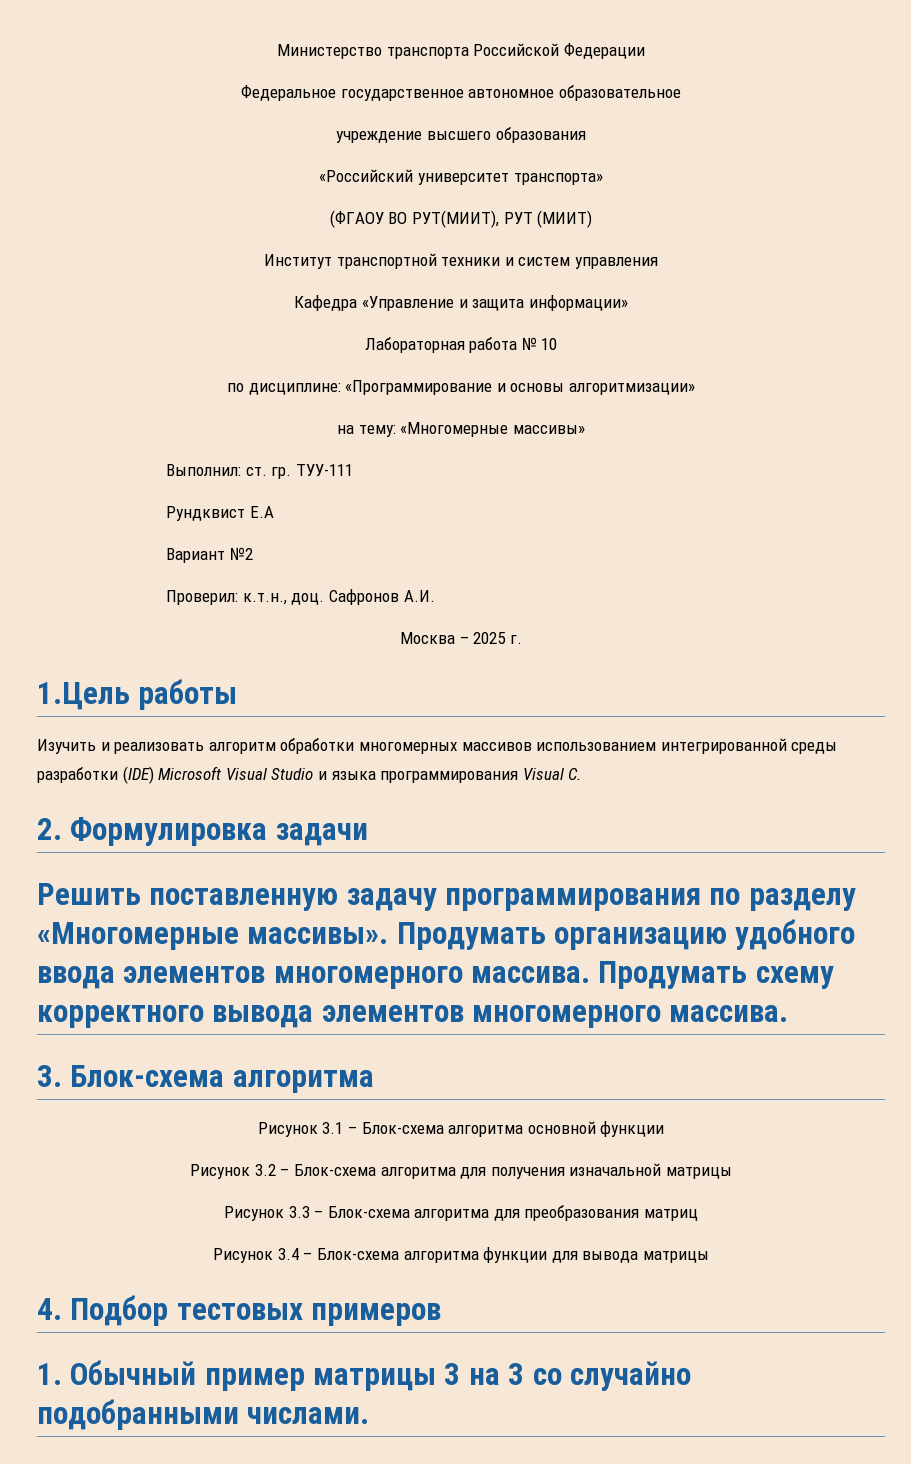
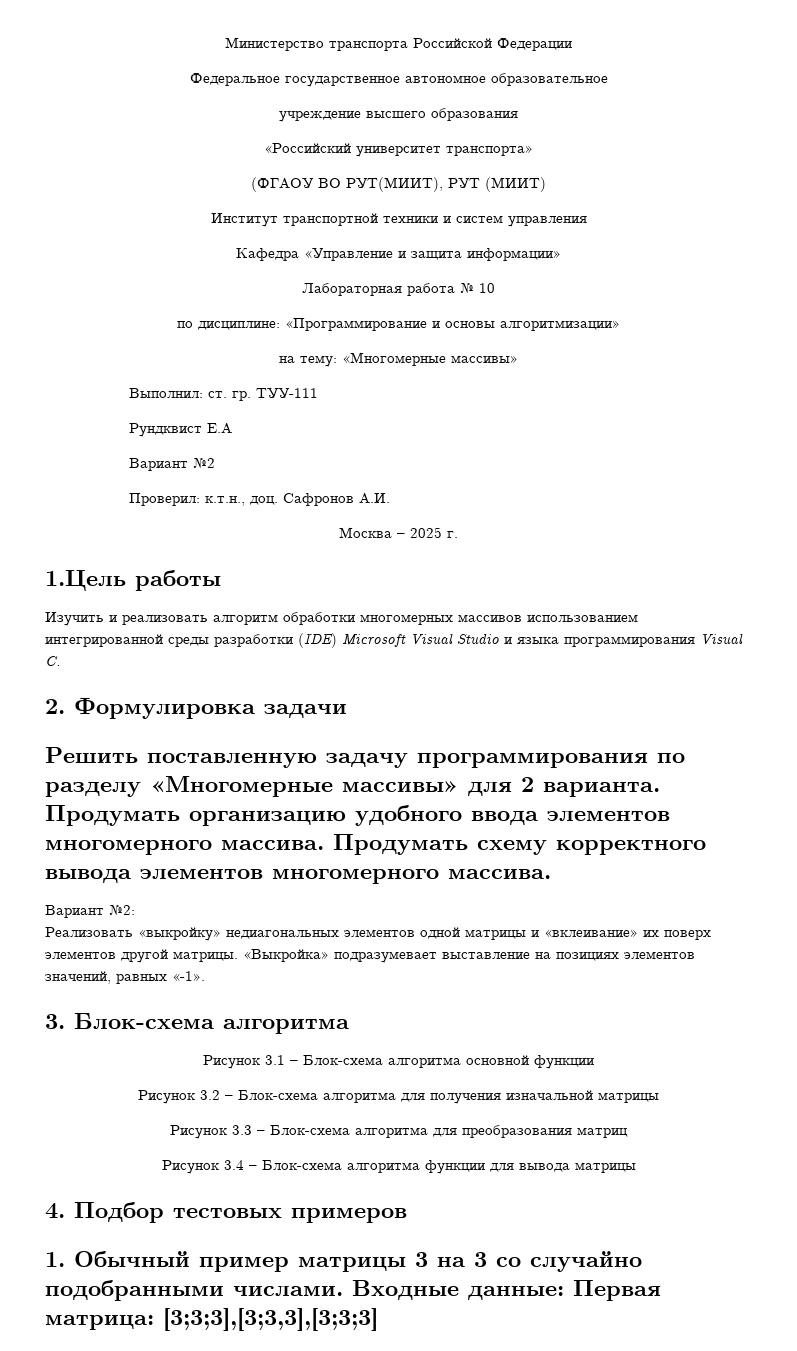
- Решить поставленную задачу программирования по разделу «Многомерные массивы».
+ Решить поставленную задачу программирования по разделу «Многомерные массивы» для 2 варианта.
+ Вариант №2:
+ Реализовать «выкройку» недиагональных элементов одной матрицы и «вклеивание» их поверх элементов другой матрицы. «Выкройка» подразумевает выставление на позициях элементов значений, равных «-1».
+ Входные данные: Первая матрица: [3;3;3],[3;3,3],[3;3;3]

